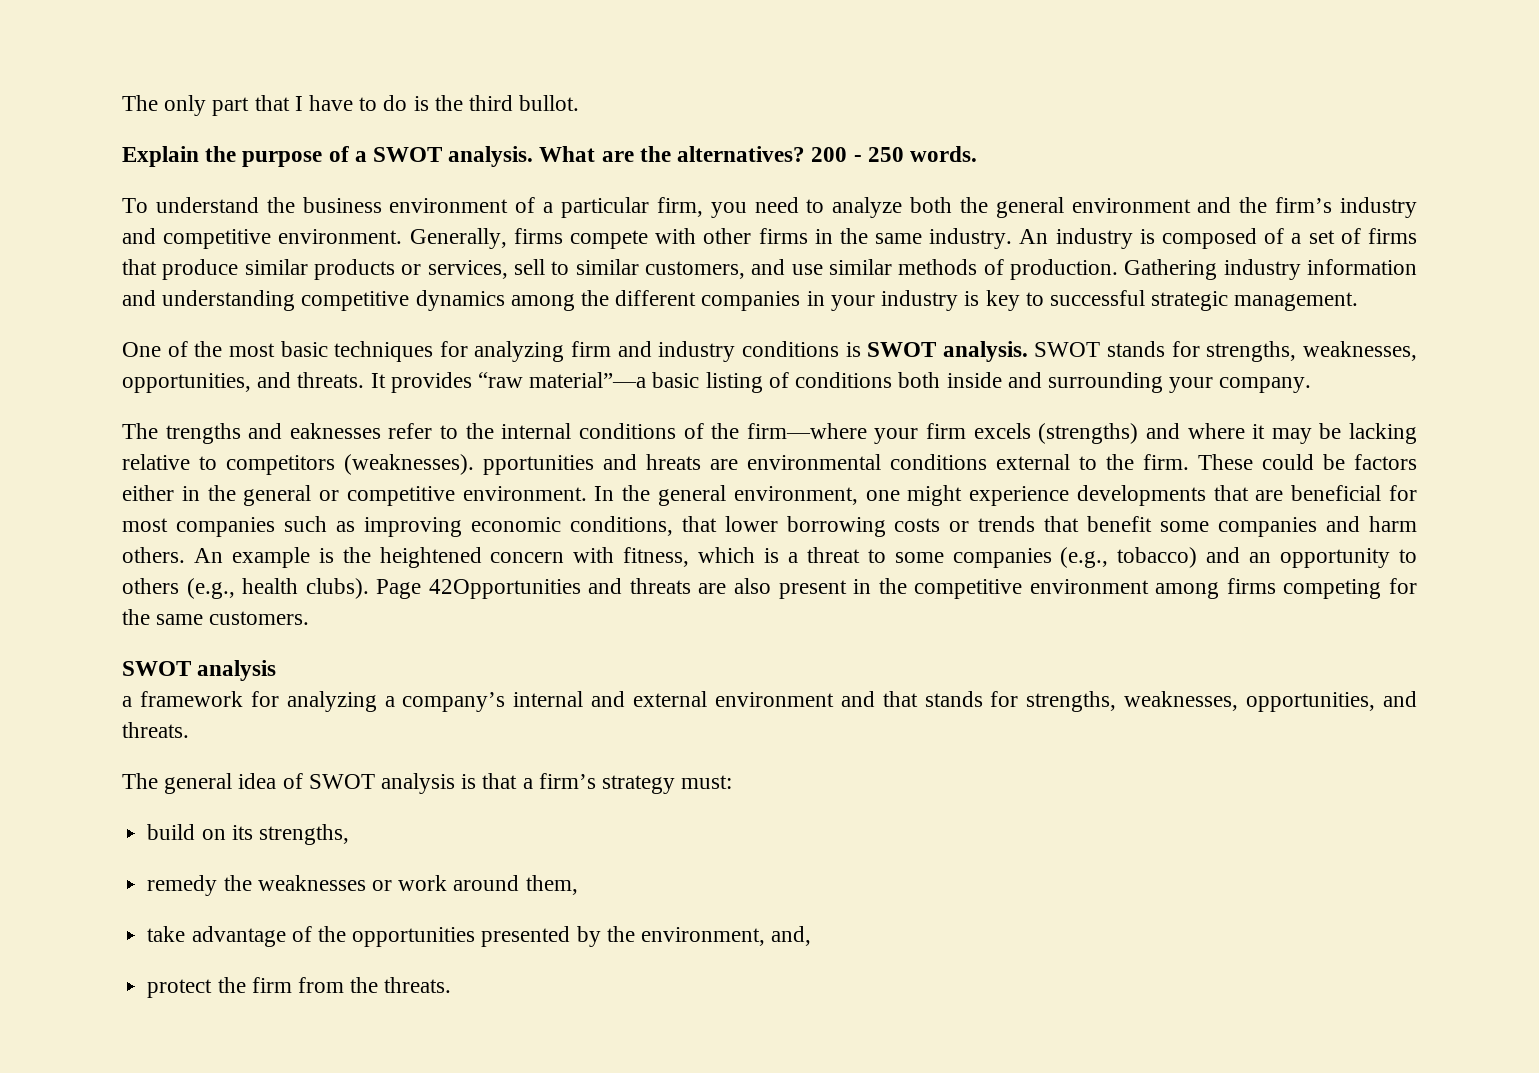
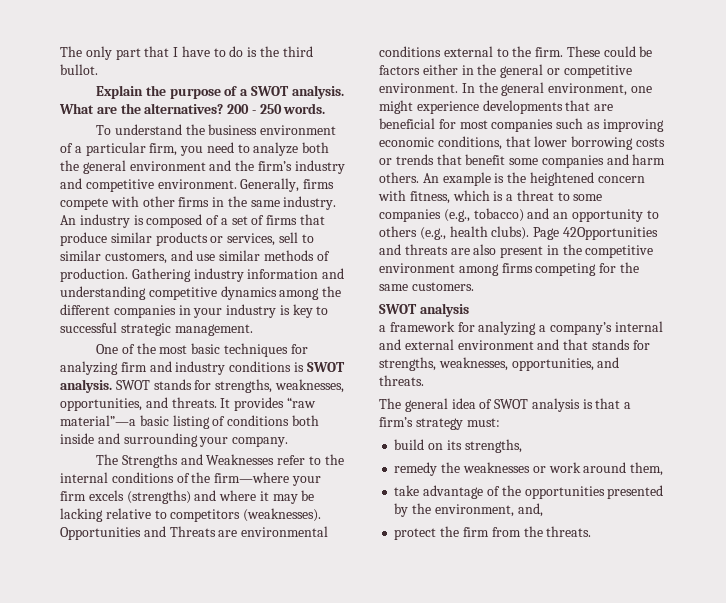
- The trengths and eaknesses refer to the internal conditions of the firm—where your firm excels (strengths) and where it may be lacking relative to competitors (weaknesses). pportunities and hreats are environmental conditions external to the firm.
+ The Strengths and Weaknesses refer to the internal conditions of the firm—where your firm excels (strengths) and where it may be lacking relative to competitors (weaknesses). Opportunities and Threats are environmental conditions external to the firm.

